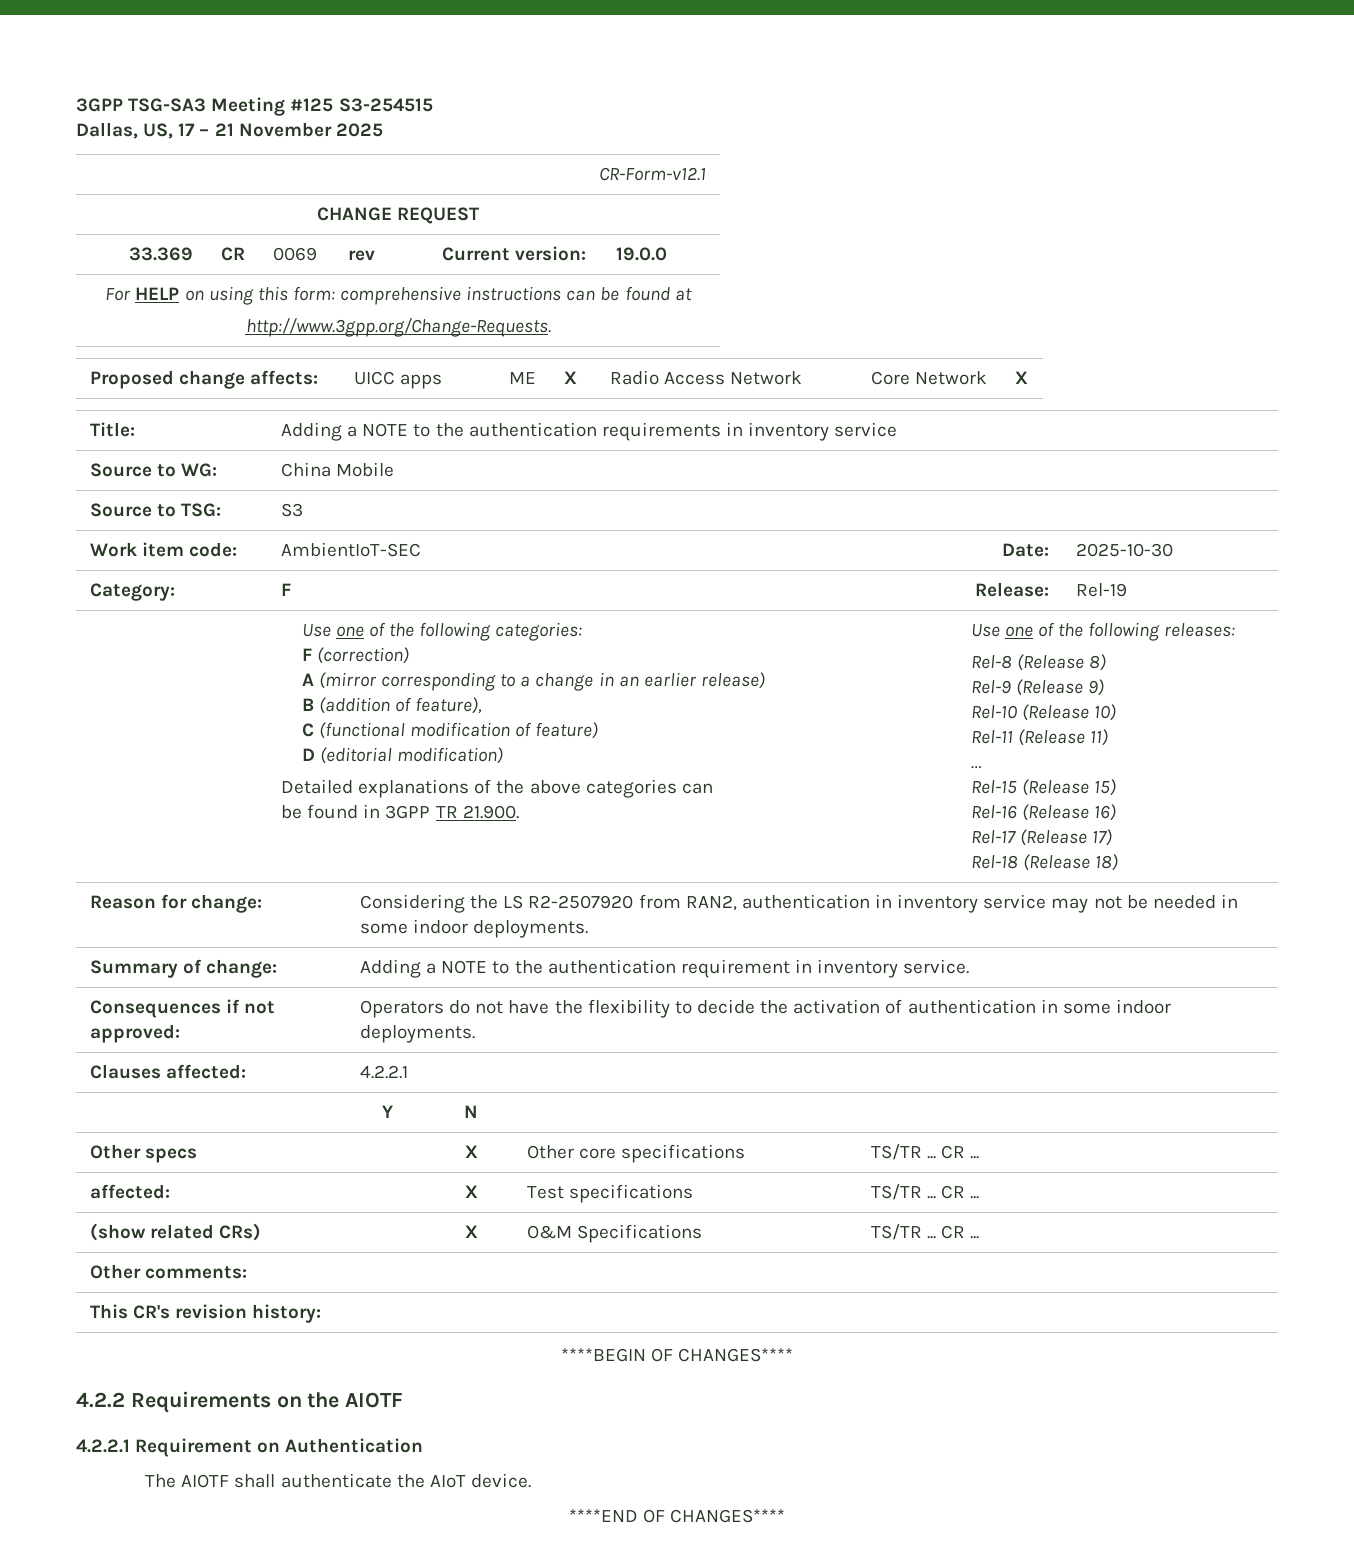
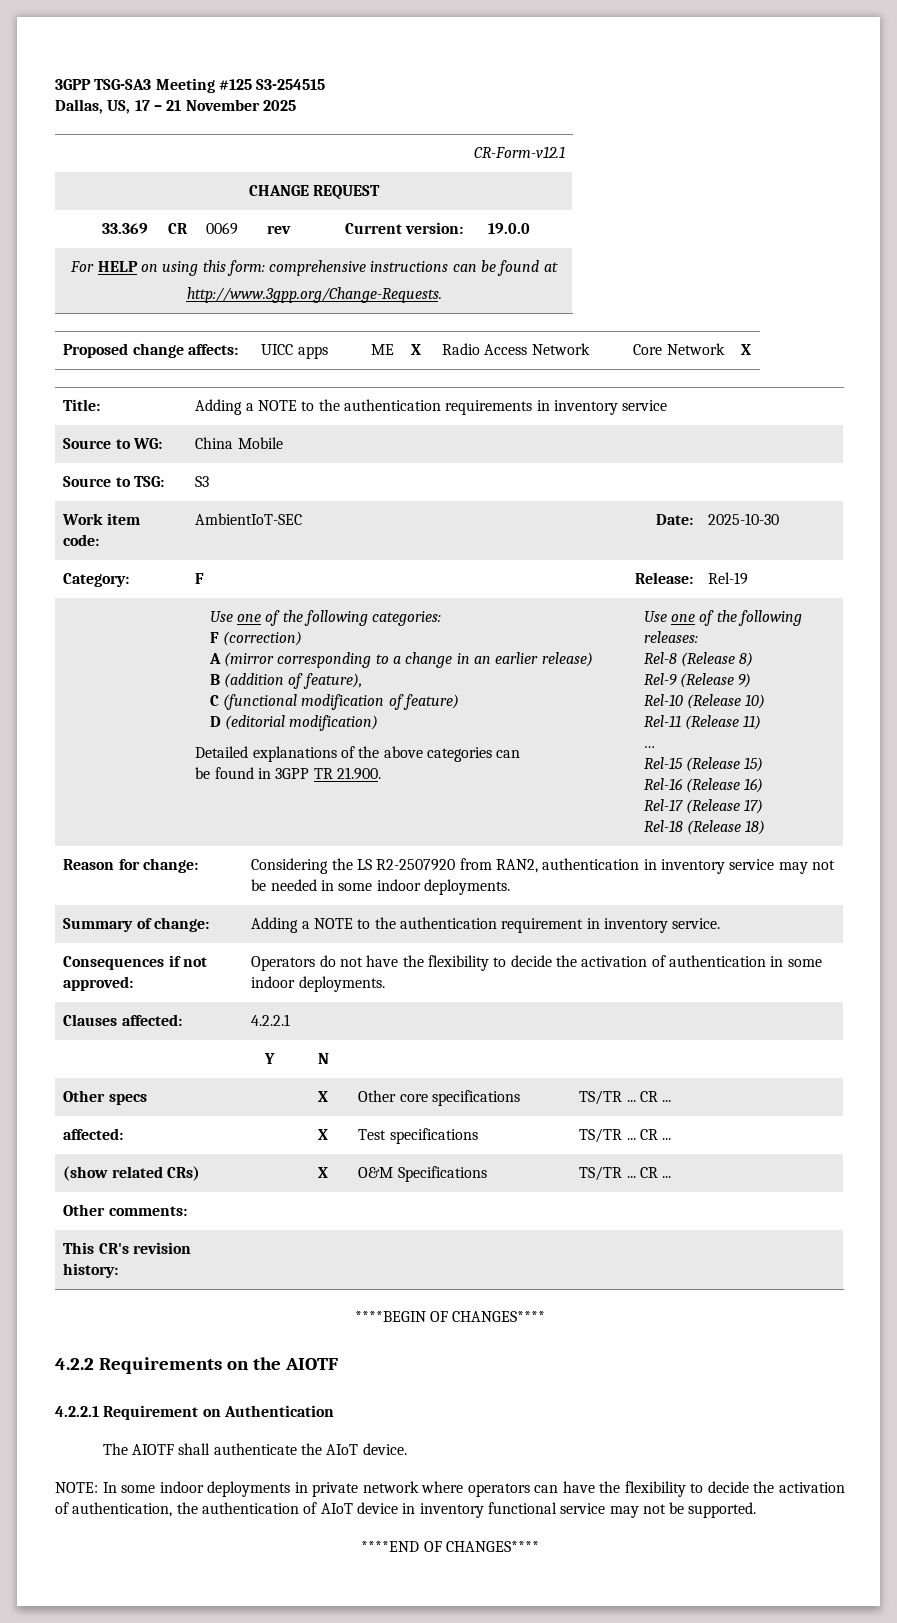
+ NOTE: In some indoor deployments in private network where operators can have the flexibility to decide the activation of authentication, the authentication of AIoT device in inventory functional service may not be supported.

